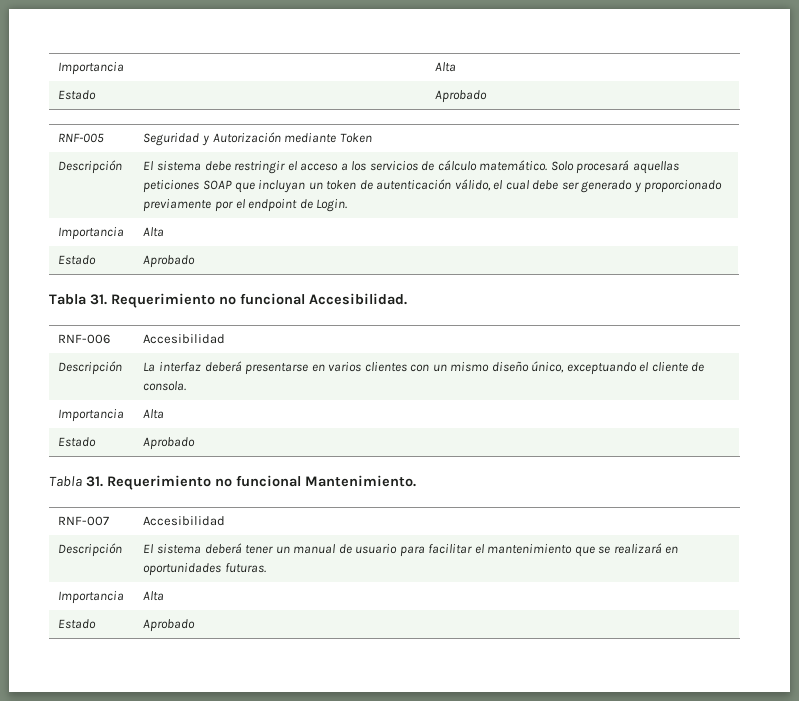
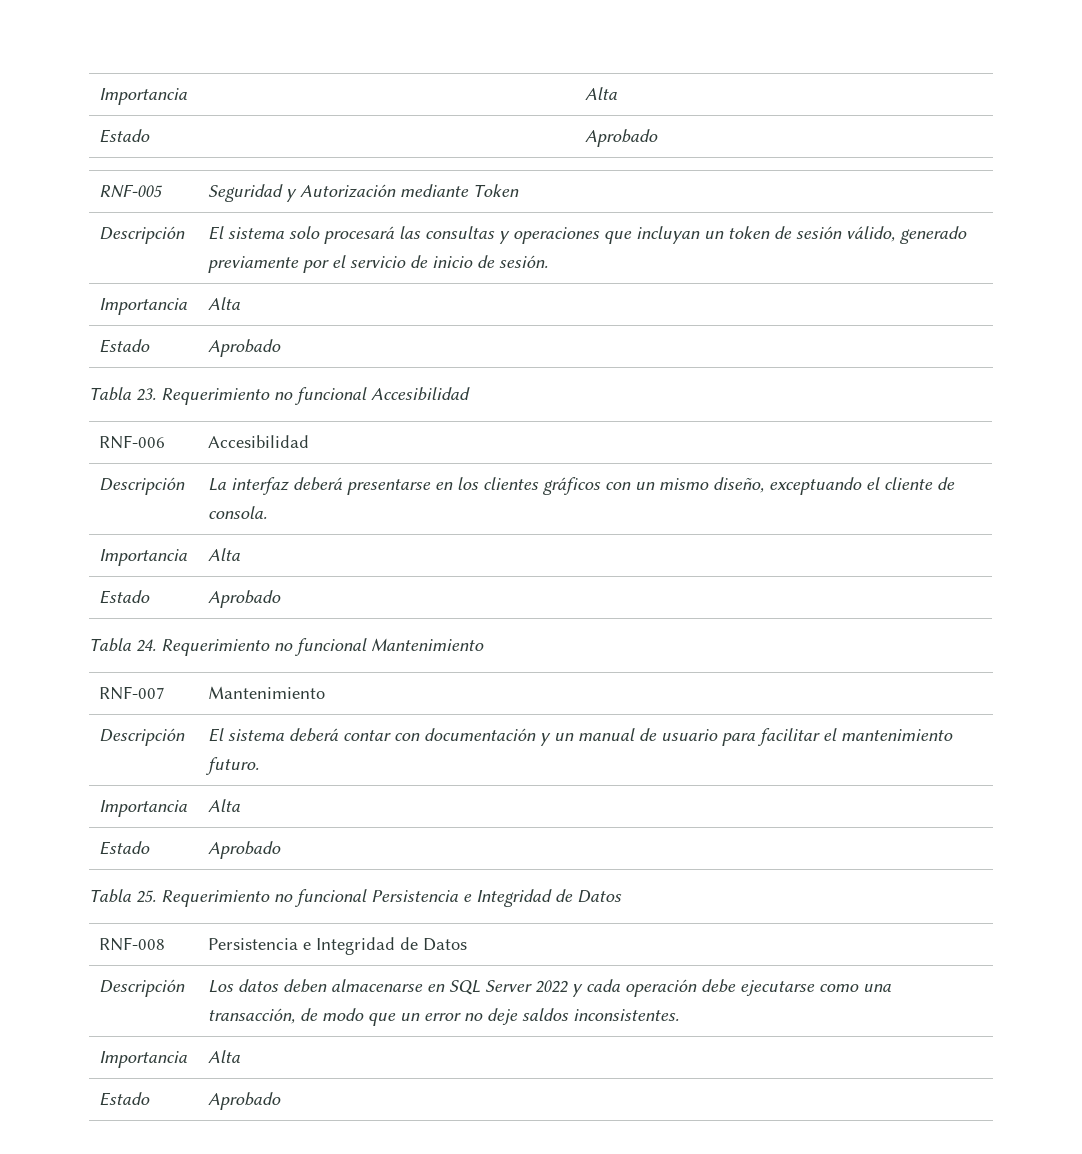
- Descripción | El sistema debe restringir el acceso a los servicios de cálculo matemático. Solo procesará aquellas peticiones SOAP que incluyan un token de autenticación válido, el cual debe ser generado y proporcionado previamente por el endpoint de Login.
+ Descripción | El sistema solo procesará las consultas y operaciones que incluyan un token de sesión válido, generado previamente por el servicio de inicio de sesión.
  Importancia | Alta
  Estado | Aprobado
- Tabla 31. Requerimiento no funcional Accesibilidad.
+ Tabla 23. Requerimiento no funcional Accesibilidad
- Descripción | La interfaz deberá presentarse en varios clientes con un mismo diseño único, exceptuando el cliente de consola.
+ Descripción | La interfaz deberá presentarse en los clientes gráficos con un mismo diseño, exceptuando el cliente de consola.
- Tabla 31. Requerimiento no funcional Mantenimiento.
+ Tabla 24. Requerimiento no funcional Mantenimiento
- RNF-007 | Accesibilidad
+ RNF-007 | Mantenimiento
- Descripción | El sistema deberá tener un manual de usuario para facilitar el mantenimiento que se realizará en oportunidades futuras.
+ Descripción | El sistema deberá contar con documentación y un manual de usuario para facilitar el mantenimiento futuro.
+ Importancia | Alta
+ Estado | Aprobado
+ Tabla 25. Requerimiento no funcional Persistencia e Integridad de Datos
+ RNF-008 | Persistencia e Integridad de Datos
+ Descripción | Los datos deben almacenarse en SQL Server 2022 y cada operación debe ejecutarse como una transacción, de modo que un error no deje saldos inconsistentes.

